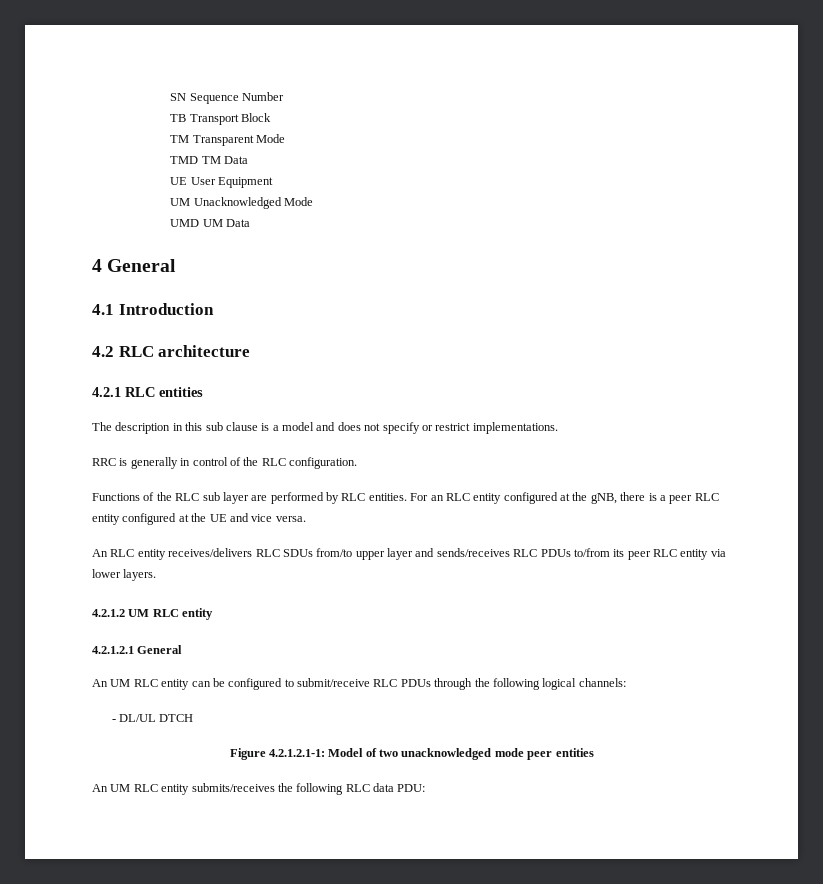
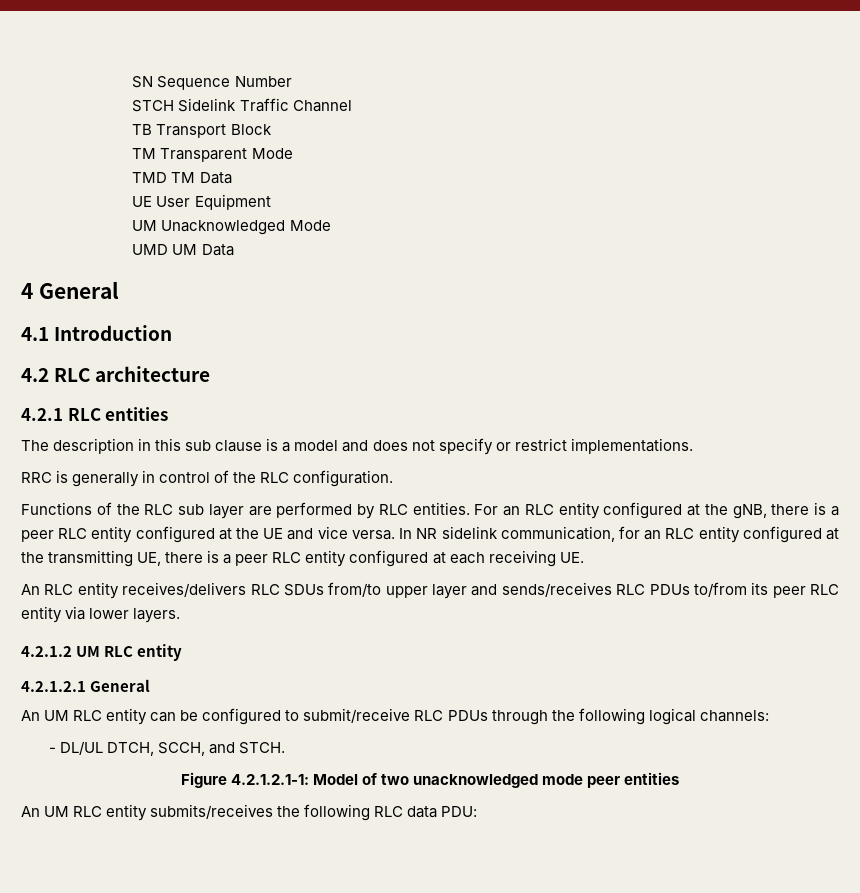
+ STCH Sidelink Traffic Channel
+ In NR sidelink communication, for an RLC entity configured at the transmitting UE, there is a peer RLC entity configured at each receiving UE.
- - DL/UL DTCH
+ - DL/UL DTCH, SCCH, and STCH.

